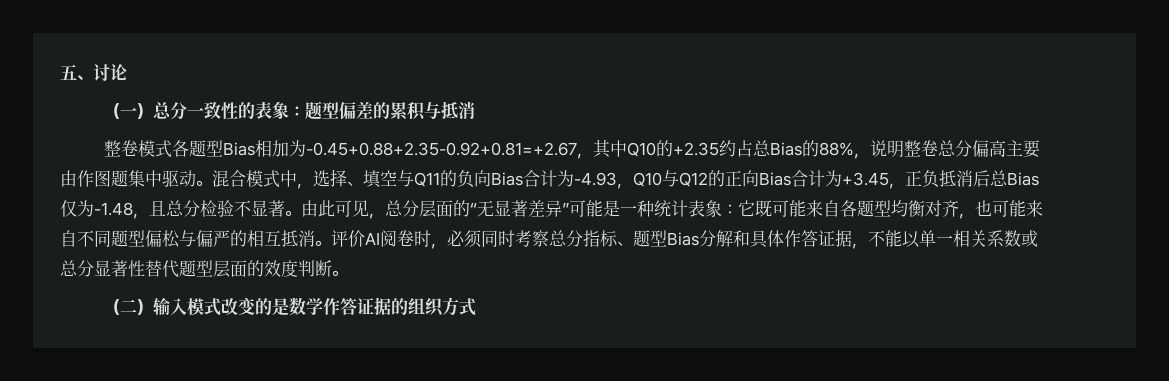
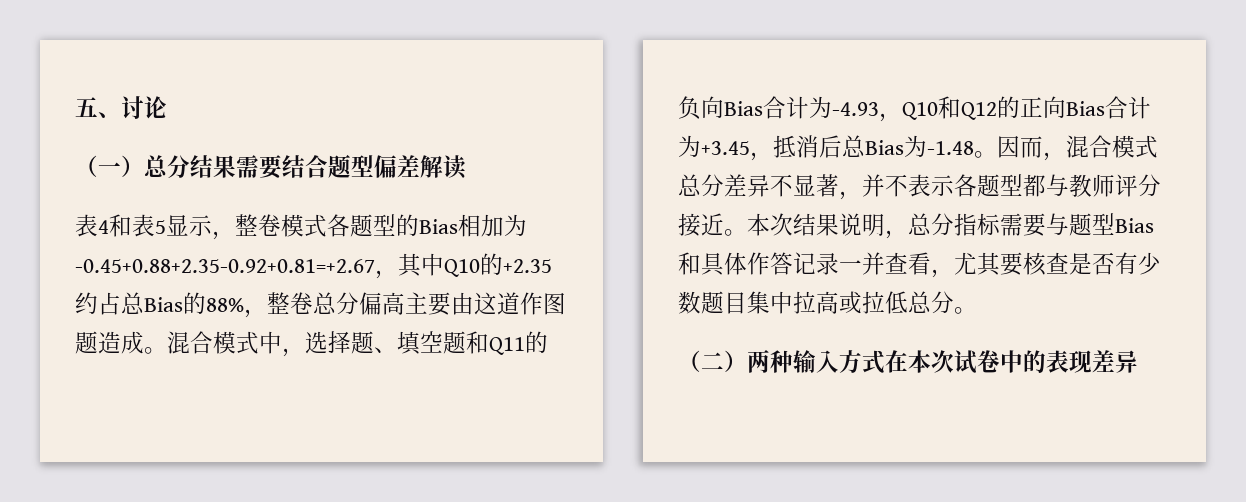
- （一）总分一致性的表象：题型偏差的累积与抵消
- 整卷模式各题型Bias相加为-0.45+0.88+2.35-0.92+0.81=+2.67，其中Q10的+2.35约占总Bias的88%，说明整卷总分偏高主要由作图题集中驱动。
+ （一）总分结果需要结合题型偏差解读
+ 表4和表5显示，整卷模式各题型的Bias相加为-0.45+0.88+2.35-0.92+0.81=+2.67，其中Q10的+2.35约占总Bias的88%，整卷总分偏高主要由这道作图题造成。
- 混合模式中，选择、填空与Q11的负向Bias合计为-4.93，Q10与Q12的正向Bias合计为+3.45，正负抵消后总Bias仅为-1.48，且总分检验不显著。由此可见，总分层面的“无显著差异”可能是一种统计表象：它既可能来自各题型均衡对齐，也可能来自不同题型偏松与偏严的相互抵消。评价AI阅卷时，必须同时考察总分指标、题型Bias分解和具体作答证据，不能以单一相关系数或总分显著性替代题型层面的效度判断。
- （二）输入模式改变的是数学作答证据的组织方式
+ 混合模式中，选择题、填空题和Q11的负向Bias合计为-4.93，Q10和Q12的正向Bias合计为+3.45，抵消后总Bias为-1.48。因而，混合模式总分差异不显著，并不表示各题型都与教师评分接近。本次结果说明，总分指标需要与题型Bias和具体作答记录一并查看，尤其要核查是否有少数题目集中拉高或拉低总分。
+ （二）两种输入方式在本次试卷中的表现差异

